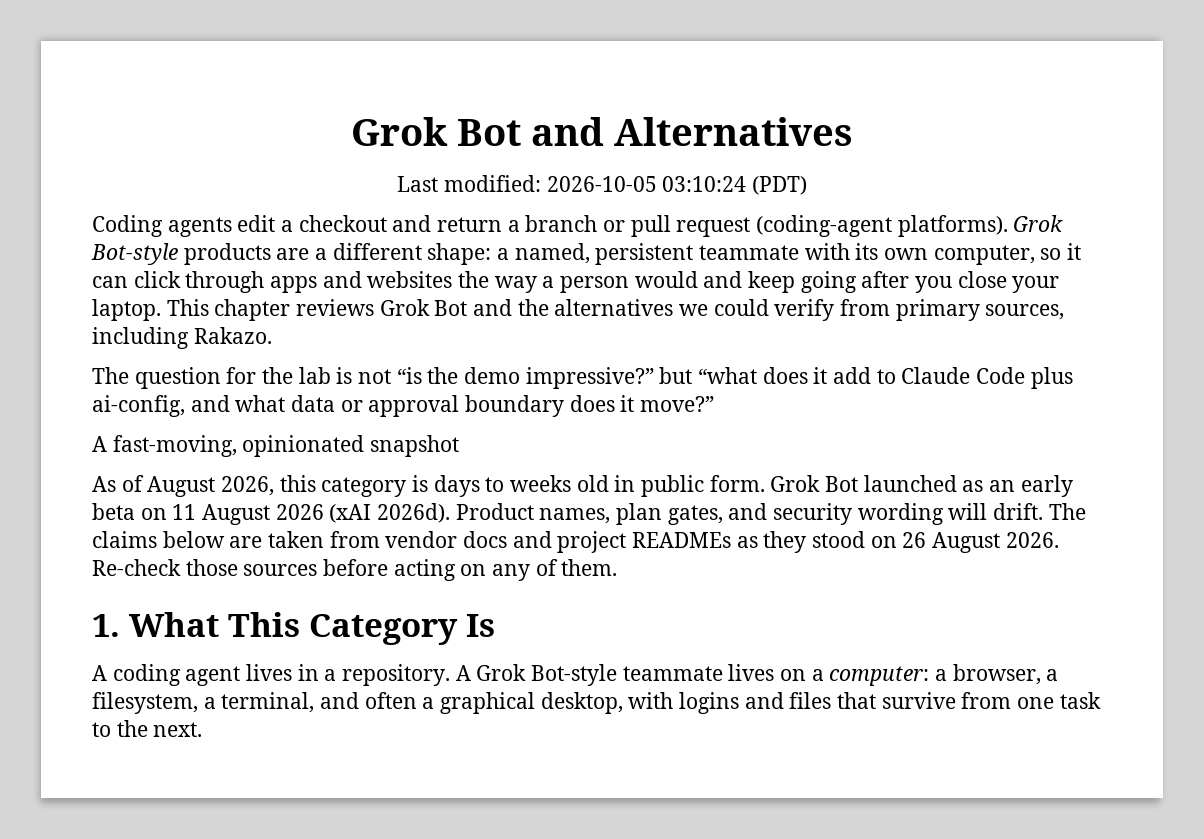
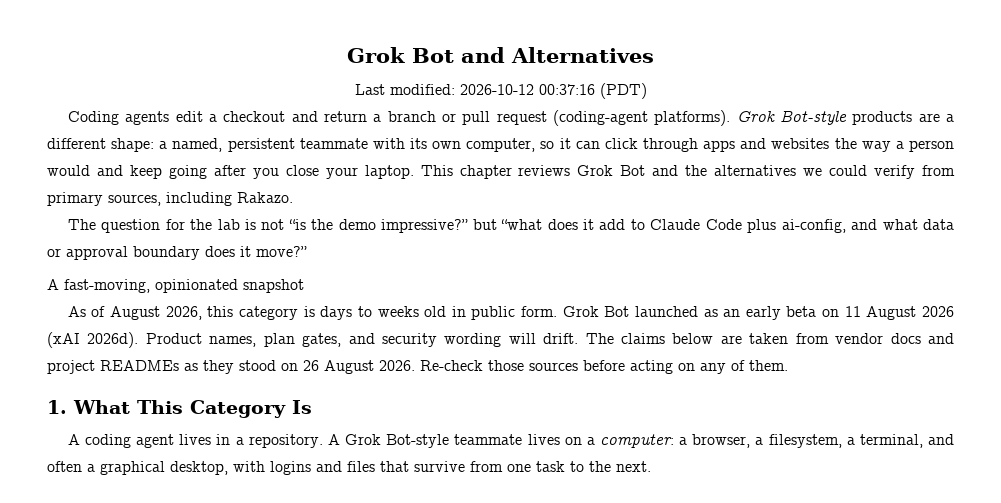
- Last modified: 2026-10-05 03:10:24 (PDT)
+ Last modified: 2026-10-12 00:37:16 (PDT)

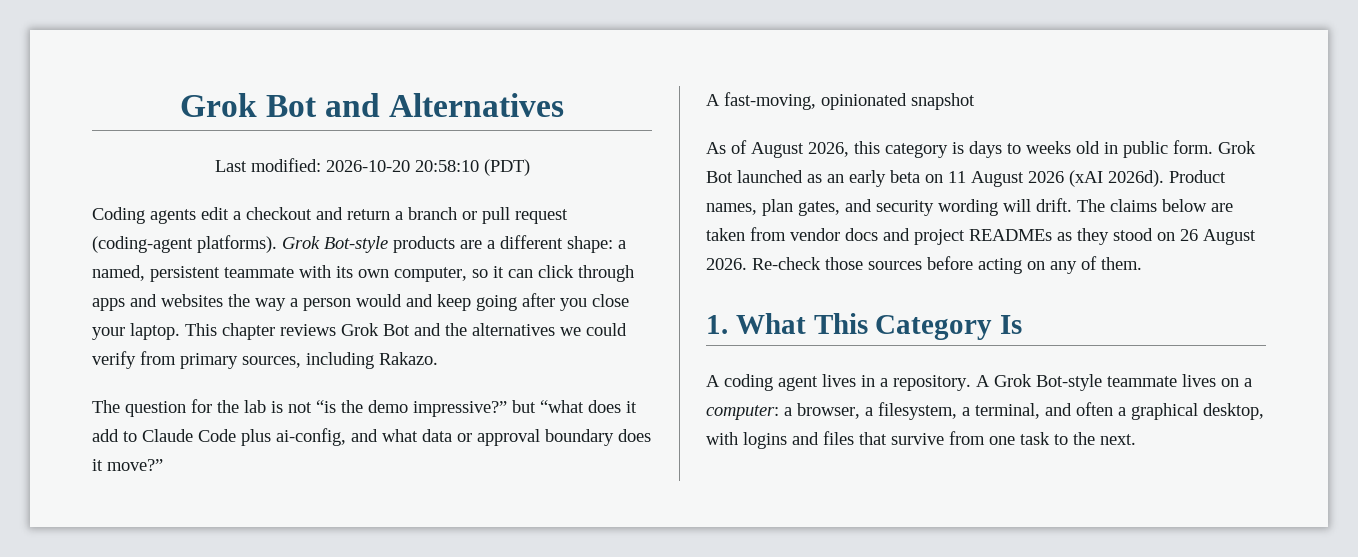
- Last modified: 2026-10-12 00:37:16 (PDT)
+ Last modified: 2026-10-20 20:58:10 (PDT)

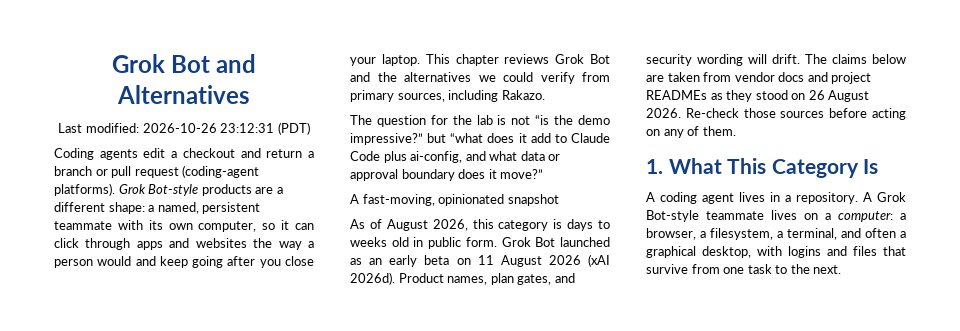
- Last modified: 2026-10-20 20:58:10 (PDT)
+ Last modified: 2026-10-26 23:12:31 (PDT)

